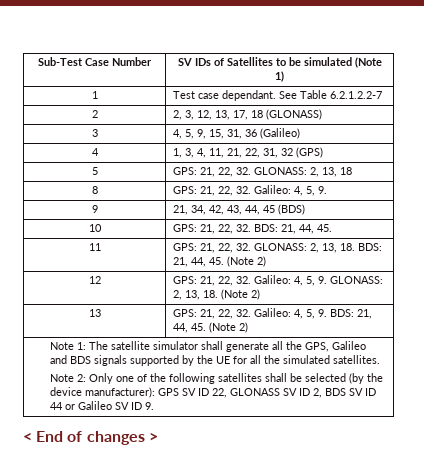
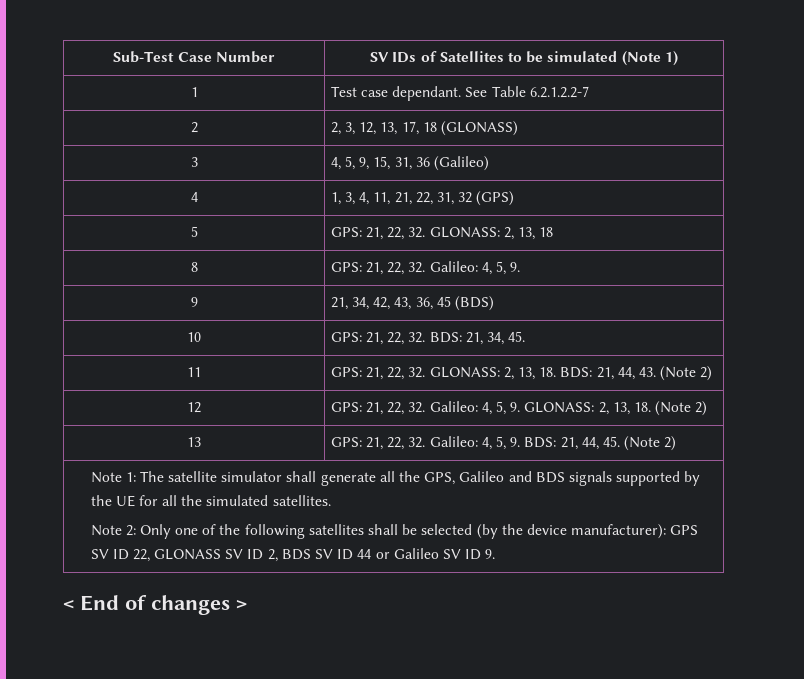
- 9 | 21, 34, 42, 43, 44, 45 (BDS)
+ 9 | 21, 34, 42, 43, 36, 45 (BDS)
- 10 | GPS: 21, 22, 32. BDS: 21, 44, 45.
+ 10 | GPS: 21, 22, 32. BDS: 21, 34, 45.
- 11 | GPS: 21, 22, 32. GLONASS: 2, 13, 18. BDS: 21, 44, 45. (Note 2)
+ 11 | GPS: 21, 22, 32. GLONASS: 2, 13, 18. BDS: 21, 44, 43. (Note 2)

